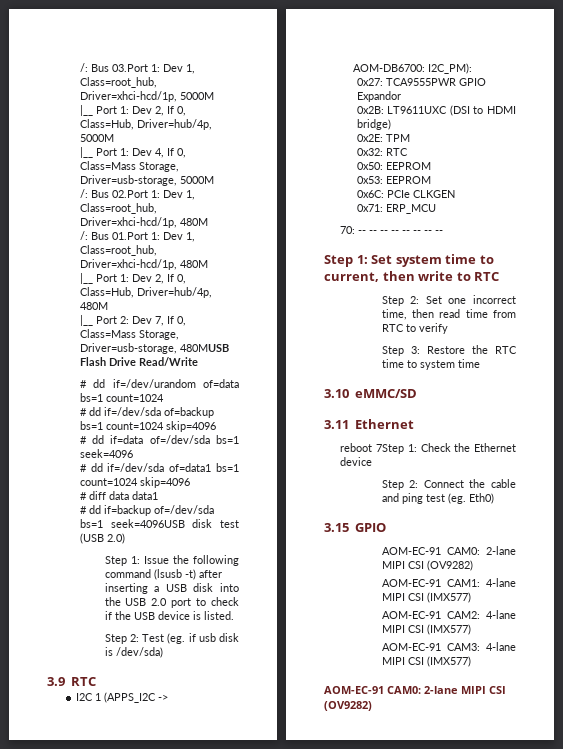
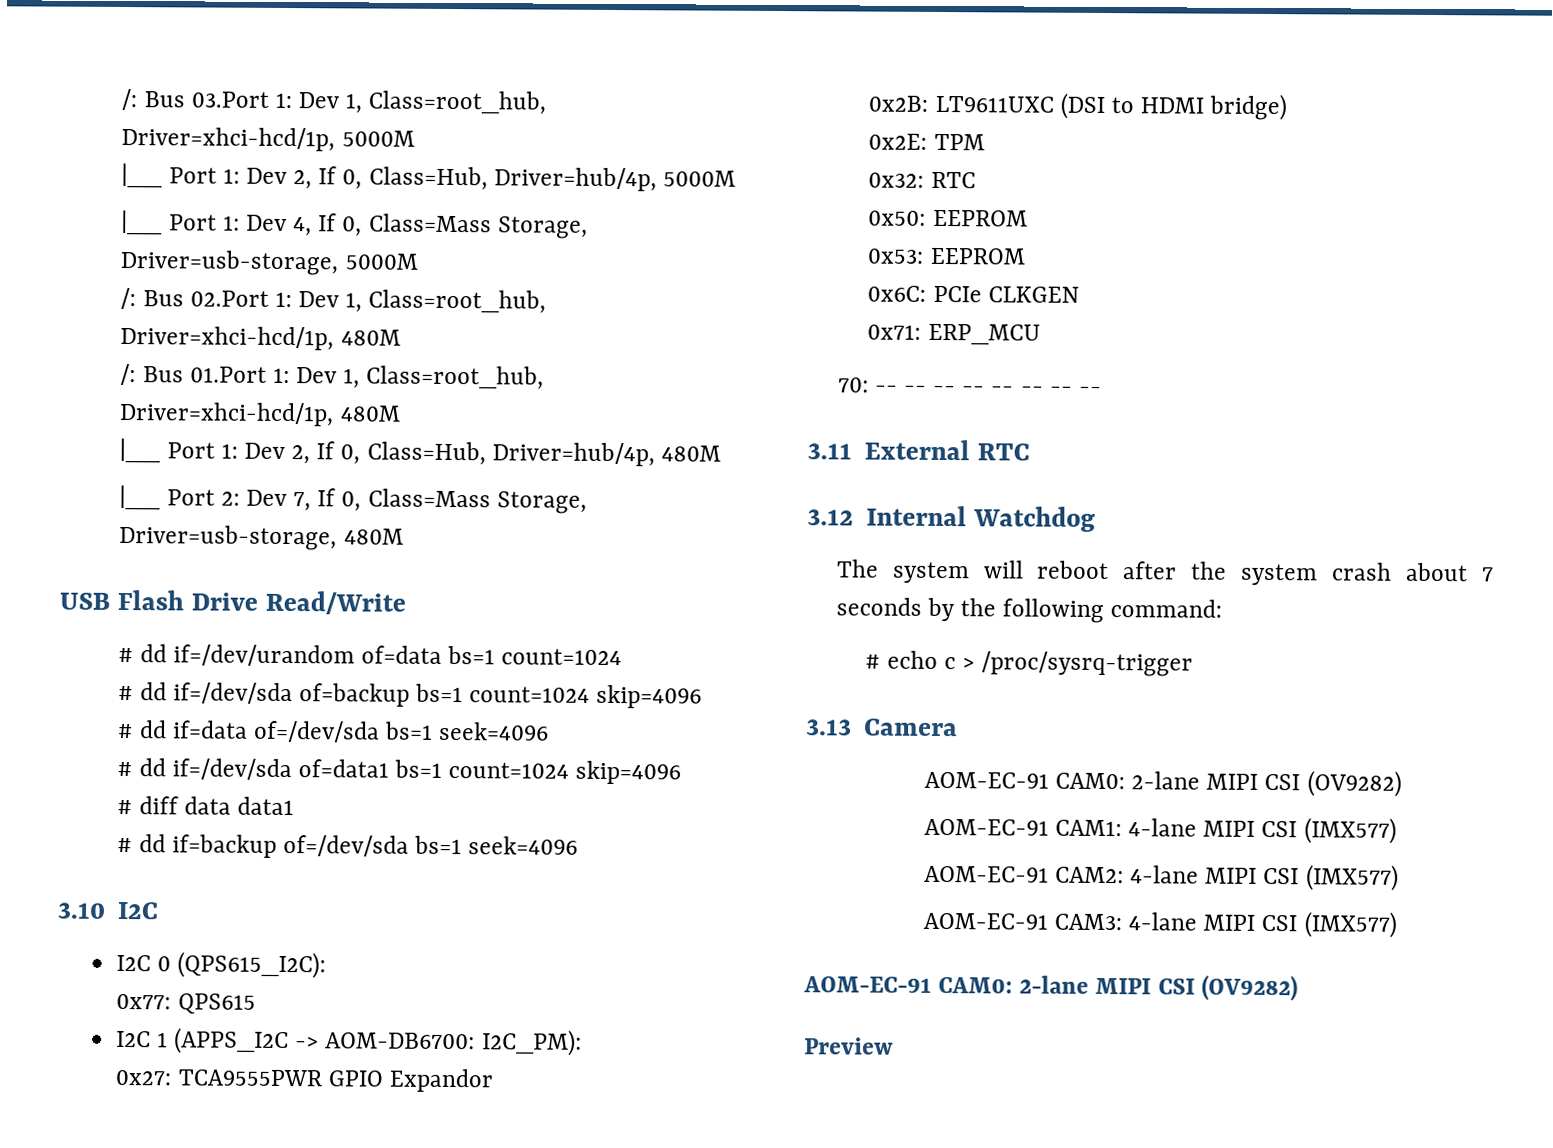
- |__ Port 2: Dev 7, If 0, Class=Mass Storage, Driver=usb-storage, 480MUSB Flash Drive Read/Write
+ |__ Port 2: Dev 7, If 0, Class=Mass Storage, Driver=usb-storage, 480M
+ USB Flash Drive Read/Write
- # dd if=backup of=/dev/sda bs=1 seek=4096USB disk test (USB 2.0)
- Step 1: Issue the following command (lsusb -t) after inserting a USB disk into the USB 2.0 port to check if the USB device is listed.
- Step 2: Test (eg. if usb disk is /dev/sda)
- 3.9 RTC
+ # dd if=backup of=/dev/sda bs=1 seek=4096
+ 3.10 I2C
+ I2C 0 (QPS615_I2C):
+ 0x77: QPS615
- Step 1: Set system time to current, then write to RTC
- Step 2: Set one incorrect time, then read time from RTC to verify
- Step 3: Restore the RTC time to system time
- 3.10 eMMC/SD
- 3.11 Ethernet
- reboot 7Step 1: Check the Ethernet device
- Step 2: Connect the cable and ping test (eg. Eth0)
- 3.15 GPIO
+ 3.11 External RTC
+ 3.12 Internal Watchdog
+ The system will reboot after the system crash about 7 seconds by the following command:
+ # echo c > /proc/sysrq-trigger
+ 3.13 Camera
+ Preview

